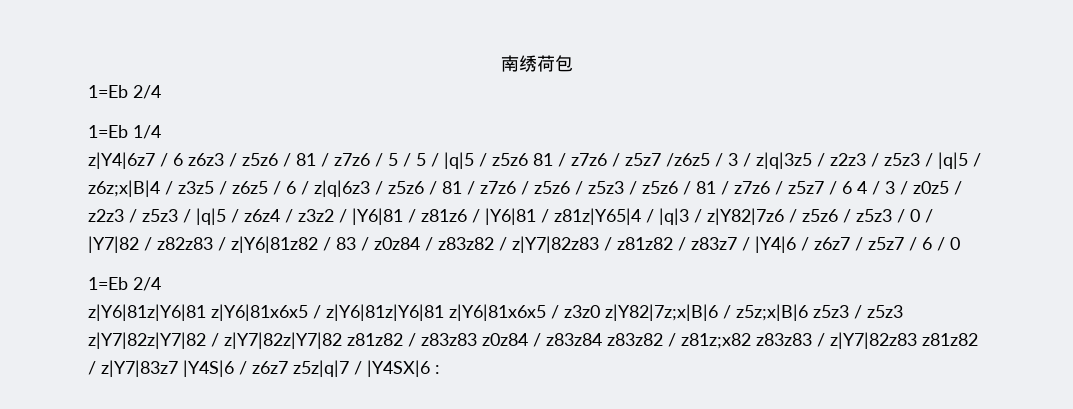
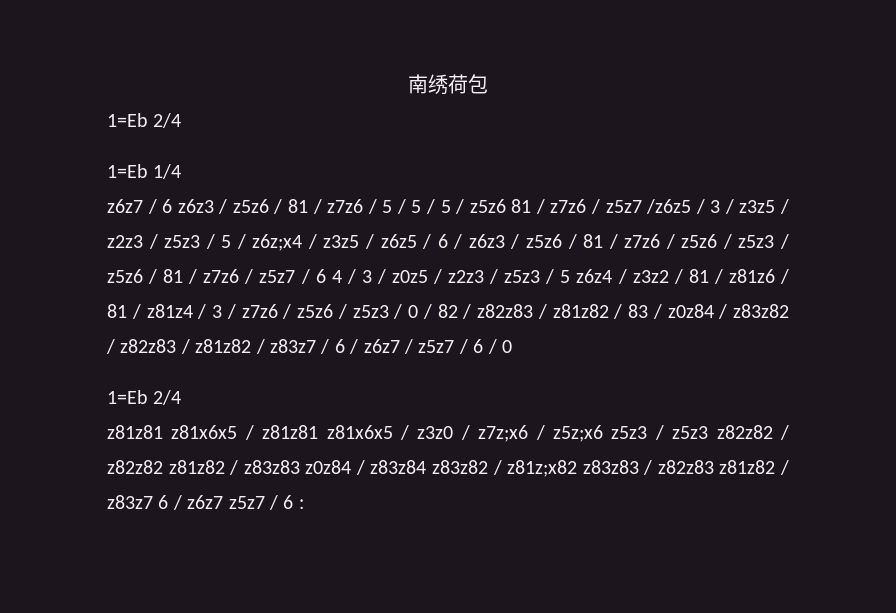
- z|Y4|6z7 / 6 z6z3 / z5z6 / 81 / z7z6 / 5 / 5 / |q|5 / z5z6 81 / z7z6 / z5z7 /z6z5 / 3 / z|q|3z5 / z2z3 / z5z3 / |q|5 / z6z;x|B|4 / z3z5 / z6z5 / 6 / z|q|6z3 / z5z6 / 81 / z7z6 / z5z6 / z5z3 / z5z6 / 81 / z7z6 / z5z7 / 6 4 / 3 / z0z5 / z2z3 / z5z3 / |q|5 / z6z4 / z3z2 / |Y6|81 / z81z6 / |Y6|81 / z81z|Y65|4 / |q|3 / z|Y82|7z6 / z5z6 / z5z3 / 0 / |Y7|82 / z82z83 / z|Y6|81z82 / 83 / z0z84 / z83z82 / z|Y7|82z83 / z81z82 / z83z7 / |Y4|6 / z6z7 / z5z7 / 6 / 0
+ z6z7 / 6 z6z3 / z5z6 / 81 / z7z6 / 5 / 5 / 5 / z5z6 81 / z7z6 / z5z7 /z6z5 / 3 / z3z5 / z2z3 / z5z3 / 5 / z6z;x4 / z3z5 / z6z5 / 6 / z6z3 / z5z6 / 81 / z7z6 / z5z6 / z5z3 / z5z6 / 81 / z7z6 / z5z7 / 6 4 / 3 / z0z5 / z2z3 / z5z3 / 5 z6z4 / z3z2 / 81 / z81z6 / 81 / z81z4 / 3 / z7z6 / z5z6 / z5z3 / 0 / 82 / z82z83 / z81z82 / 83 / z0z84 / z83z82 / z82z83 / z81z82 / z83z7 / 6 / z6z7 / z5z7 / 6 / 0
- z|Y6|81z|Y6|81 z|Y6|81x6x5 / z|Y6|81z|Y6|81 z|Y6|81x6x5 / z3z0 z|Y82|7z;x|B|6 / z5z;x|B|6 z5z3 / z5z3 z|Y7|82z|Y7|82 / z|Y7|82z|Y7|82 z81z82 / z83z83 z0z84 / z83z84 z83z82 / z81z;x82 z83z83 / z|Y7|82z83 z81z82 / z|Y7|83z7 |Y4S|6 / z6z7 z5z|q|7 / |Y4SX|6 :
+ z81z81 z81x6x5 / z81z81 z81x6x5 / z3z0 / z7z;x6 / z5z;x6 z5z3 / z5z3 z82z82 / z82z82 z81z82 / z83z83 z0z84 / z83z84 z83z82 / z81z;x82 z83z83 / z82z83 z81z82 / z83z7 6 / z6z7 z5z7 / 6 :

